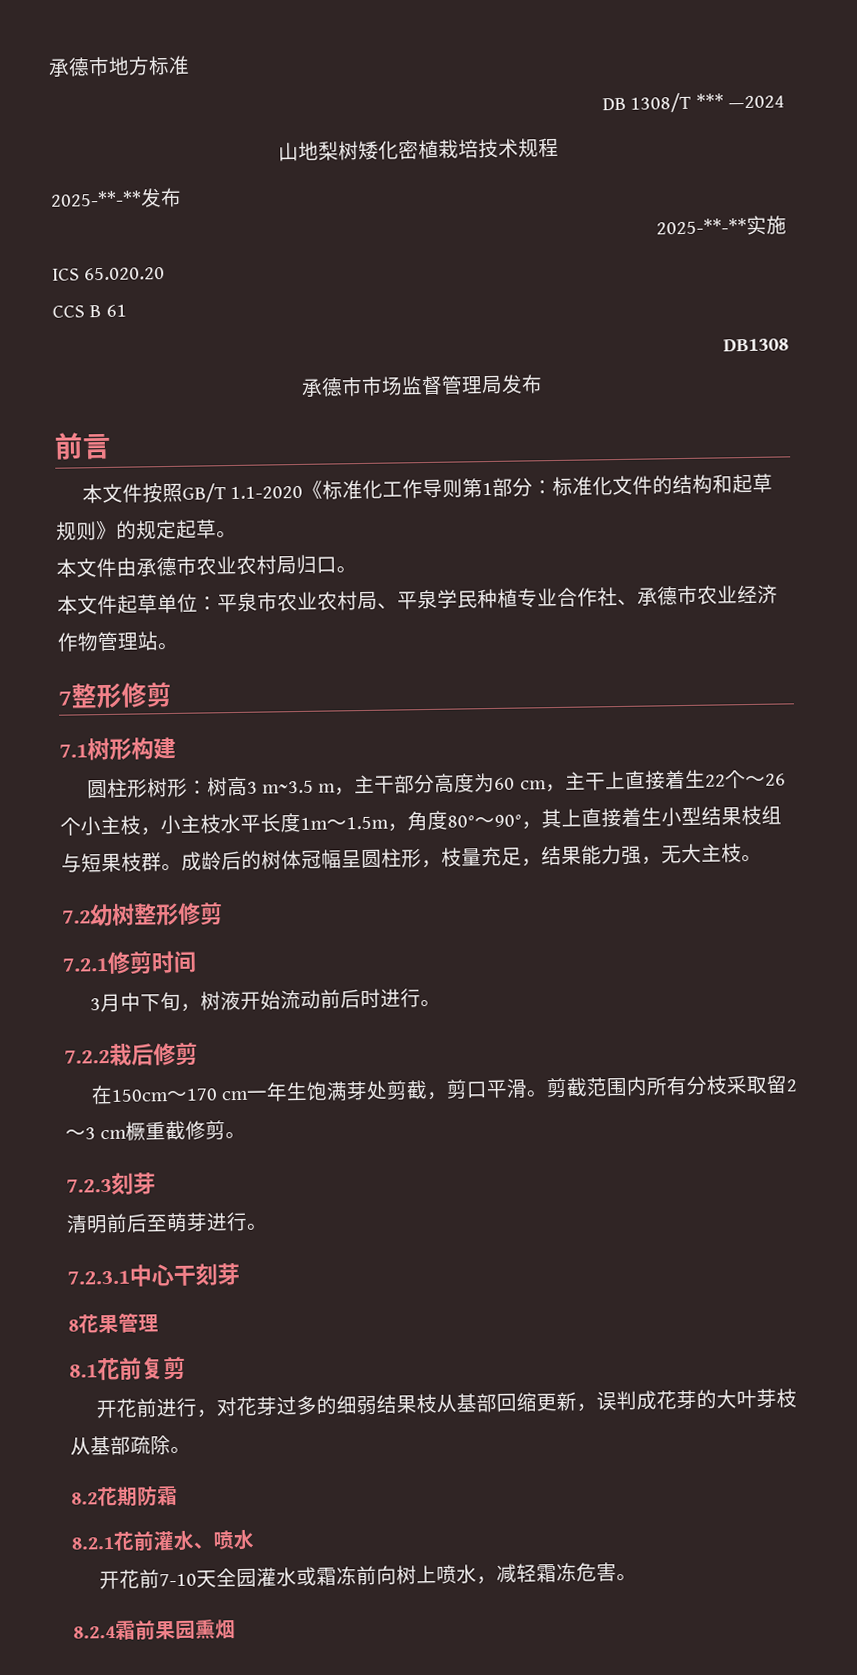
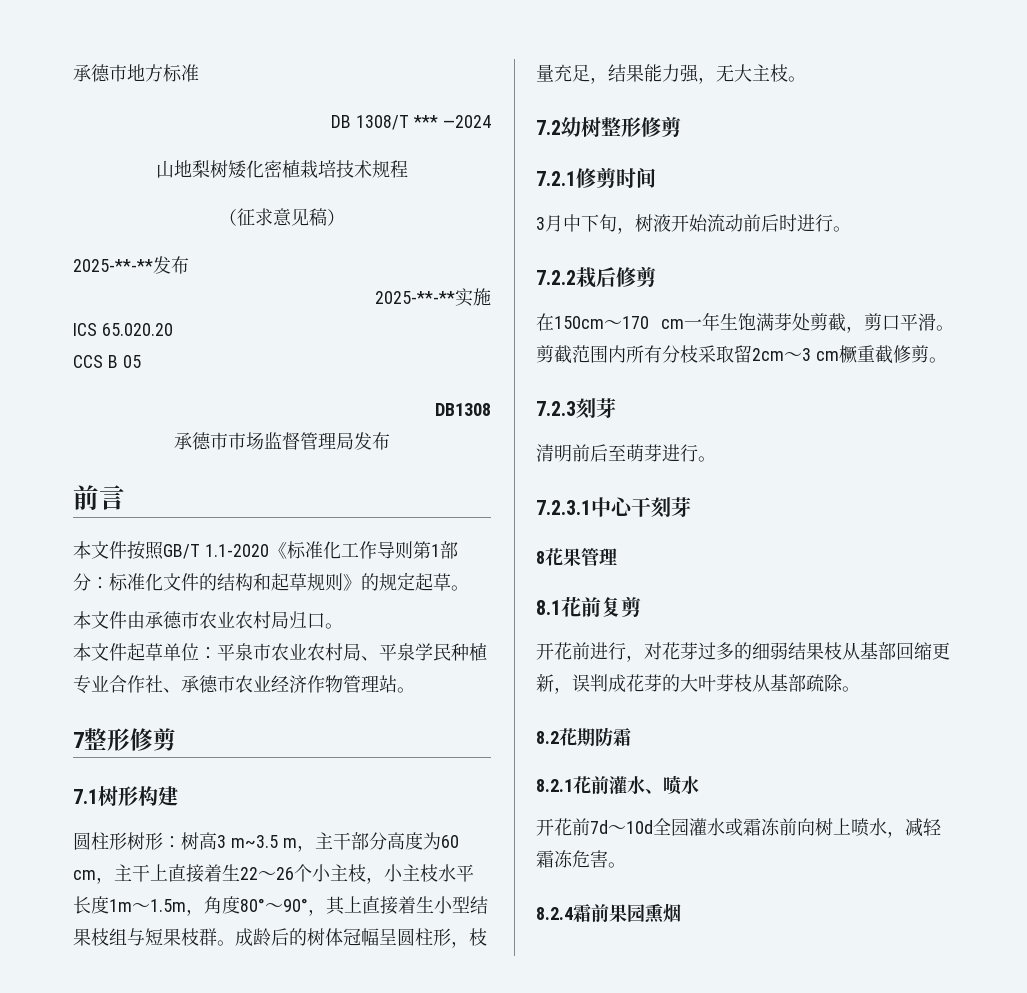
+ （征求意见稿）
- CCS B 61
+ CCS B 05
- 圆柱形树形：树高3 m~3.5 m，主干部分高度为60 cm，主干上直接着生22个～26个小主枝，小主枝水平长度1m～1.5m，角度80°～90°，其上直接着生小型结果枝组与短果枝群。
+ 圆柱形树形：树高3 m~3.5 m，主干部分高度为60 cm，主干上直接着生22～26个小主枝，小主枝水平长度1m～1.5m，角度80°～90°，其上直接着生小型结果枝组与短果枝群。
- 剪截范围内所有分枝采取留2～3 cm橛重截修剪。
+ 剪截范围内所有分枝采取留2cm～3 cm橛重截修剪。
- 开花前7-10天全园灌水或霜冻前向树上喷水，减轻霜冻危害。
+ 开花前7d～10d全园灌水或霜冻前向树上喷水，减轻霜冻危害。

